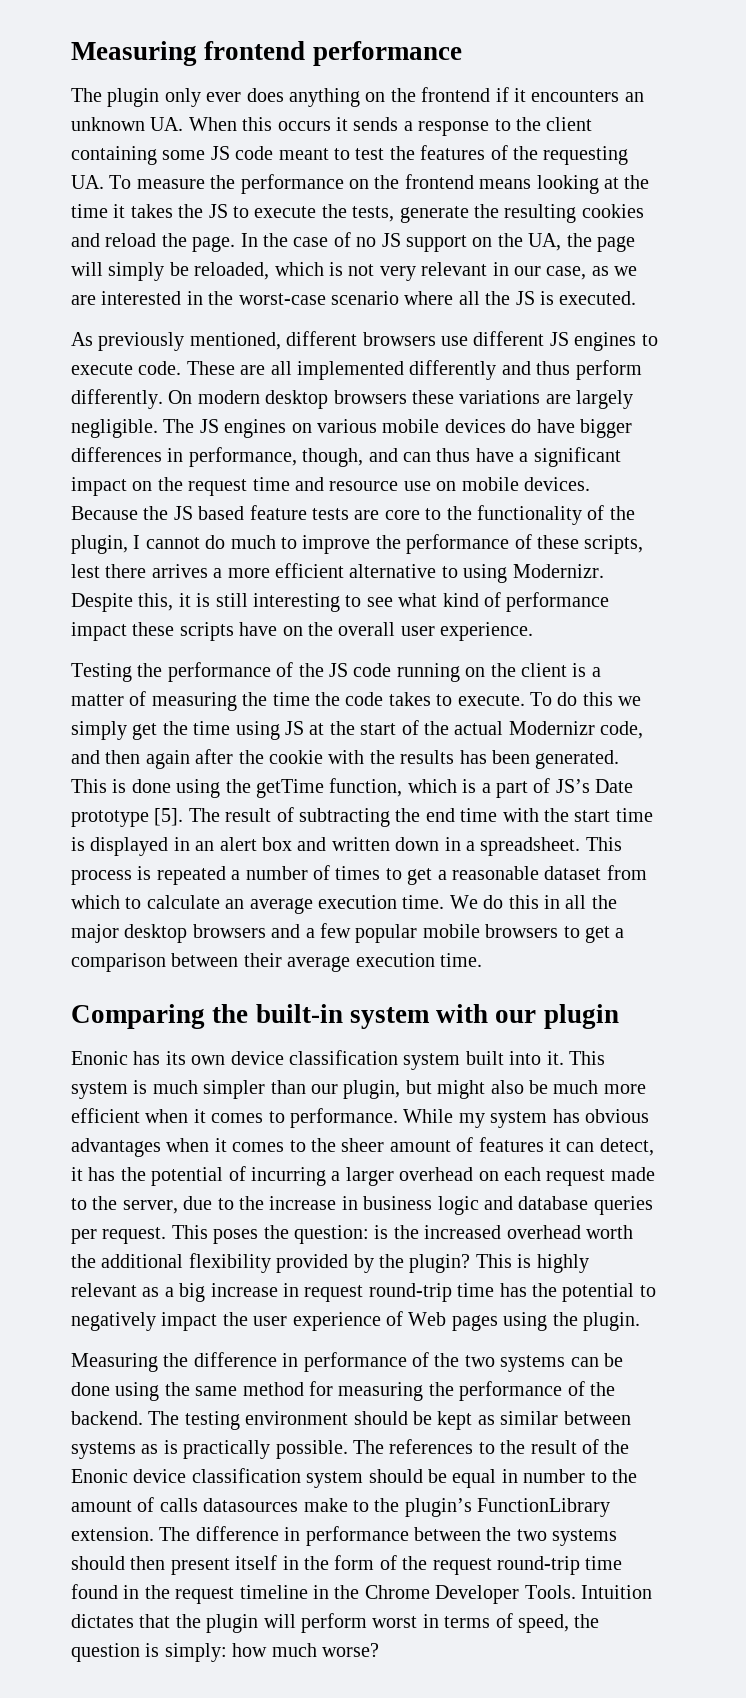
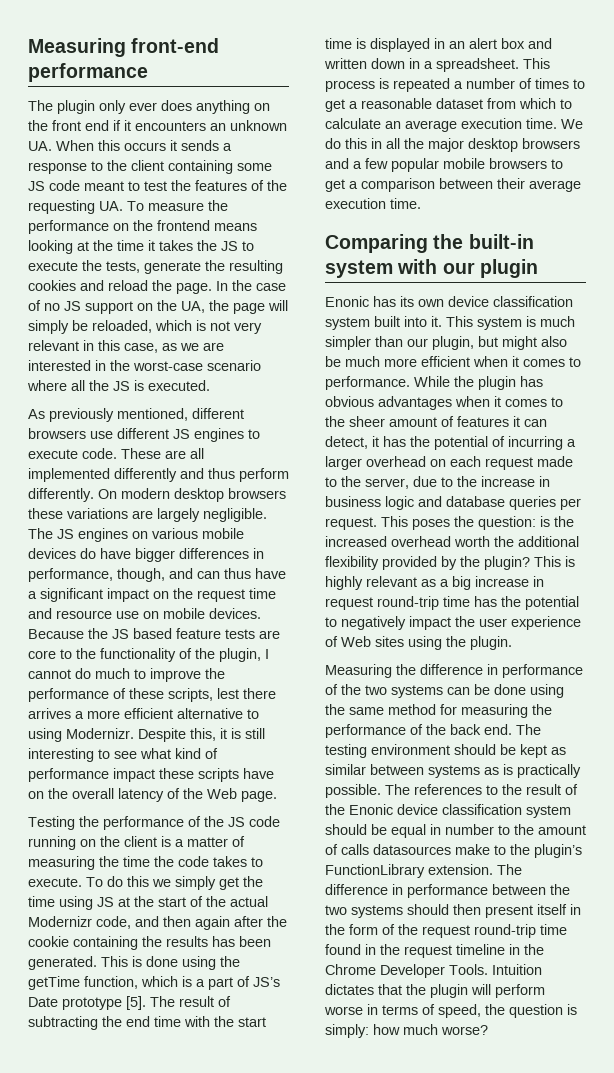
- Measuring frontend performance
+ Measuring front-end performance
- The plugin only ever does anything on the frontend if it encounters an unknown UA. When this occurs it sends a response to the client containing some JS code meant to test the features of the requesting UA. To measure the performance on the frontend means looking at the time it takes the JS to execute the tests, generate the resulting cookies and reload the page.
+ The plugin only ever does anything on the front end if it encounters an unknown UA. When this occurs it sends a response to the client containing some JS code meant to test the features of the requesting UA. To measure the performance on the frontend means looking at the time it takes the JS to execute the tests, generate the resulting cookies and reload the page.
- In the case of no JS support on the UA, the page will simply be reloaded, which is not very relevant in our case, as we are interested in the worst-case scenario where all the JS is executed.
+ In the case of no JS support on the UA, the page will simply be reloaded, which is not very relevant in this case, as we are interested in the worst-case scenario where all the JS is executed.
- Despite this, it is still interesting to see what kind of performance impact these scripts have on the overall user experience.
+ Despite this, it is still interesting to see what kind of performance impact these scripts have on the overall latency of the Web page.
- To do this we simply get the time using JS at the start of the actual Modernizr code, and then again after the cookie with the results has been generated.
+ To do this we simply get the time using JS at the start of the actual Modernizr code, and then again after the cookie containing the results has been generated.
- While my system has obvious advantages when it comes to the sheer amount of features it can detect, it has the potential of incurring a larger overhead on each request made to the server, due to the increase in business logic and database queries per request.
+ While the plugin has obvious advantages when it comes to the sheer amount of features it can detect, it has the potential of incurring a larger overhead on each request made to the server, due to the increase in business logic and database queries per request.
- This is highly relevant as a big increase in request round-trip time has the potential to negatively impact the user experience of Web pages using the plugin.
+ This is highly relevant as a big increase in request round-trip time has the potential to negatively impact the user experience of Web sites using the plugin.
- Measuring the difference in performance of the two systems can be done using the same method for measuring the performance of the backend.
+ Measuring the difference in performance of the two systems can be done using the same method for measuring the performance of the back end.
- Intuition dictates that the plugin will perform worst in terms of speed, the question is simply: how much worse?
+ Intuition dictates that the plugin will perform worse in terms of speed, the question is simply: how much worse?

